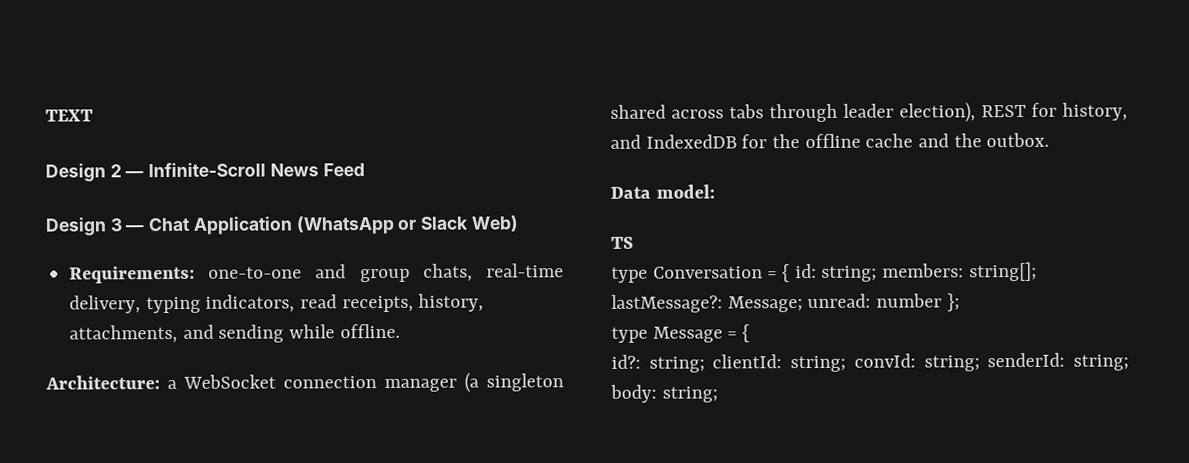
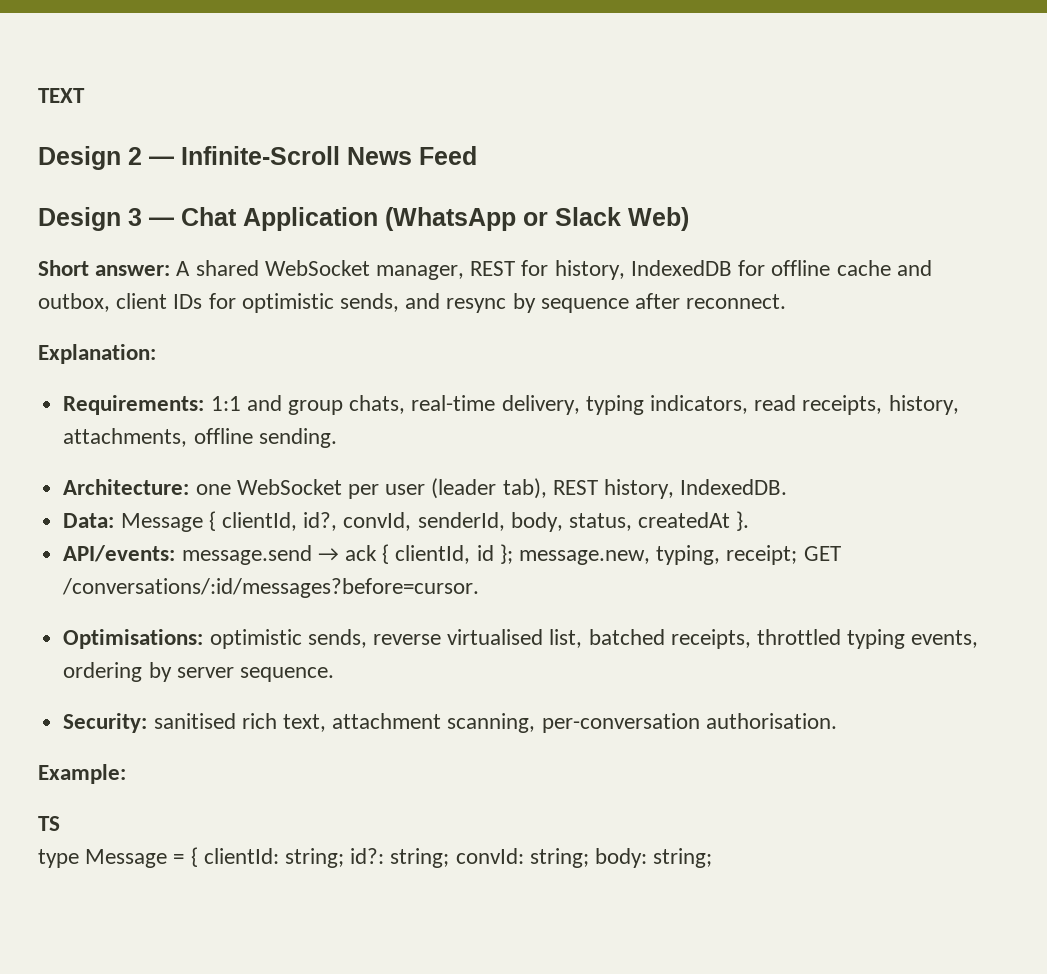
+ Short answer: A shared WebSocket manager, REST for history, IndexedDB for offline cache and outbox, client IDs for optimistic sends, and resync by sequence after reconnect.
+ Explanation:
- Requirements: one-to-one and group chats, real-time delivery, typing indicators, read receipts, history, attachments, and sending while offline.
- Architecture: a WebSocket connection manager (a singleton shared across tabs through leader election), REST for history, and IndexedDB for the offline cache and the outbox.
- Data model:
+ Requirements: 1:1 and group chats, real-time delivery, typing indicators, read receipts, history, attachments, offline sending.
+ Architecture: one WebSocket per user (leader tab), REST history, IndexedDB.
+ Data: Message { clientId, id?, convId, senderId, body, status, createdAt }.
+ API/events: message.send → ack { clientId, id }; message.new, typing, receipt; GET /conversations/:id/messages?before=cursor.
+ Optimisations: optimistic sends, reverse virtualised list, batched receipts, throttled typing events, ordering by server sequence.
+ Security: sanitised rich text, attachment scanning, per-conversation authorisation.
+ Example:
  TS
- type Conversation = { id: string; members: string[]; lastMessage?: Message; unread: number };
- type Message = {
- id?: string; clientId: string; convId: string; senderId: string; body: string;
+ type Message = { clientId: string; id?: string; convId: string; body: string;

